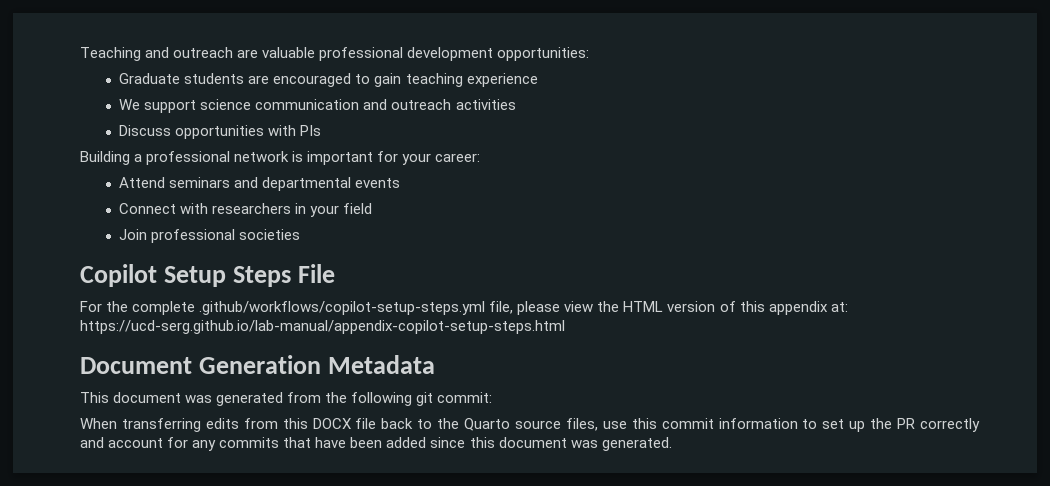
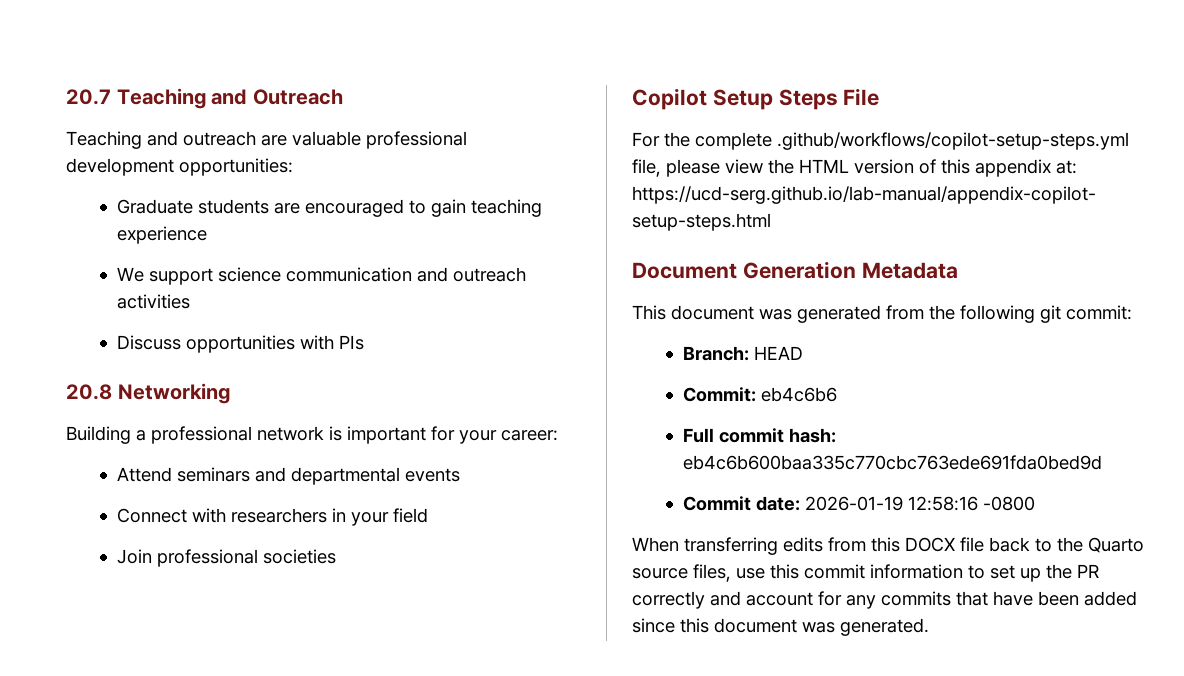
+ 20.7 Teaching and Outreach
+ 20.8 Networking
+ Branch: HEAD
+ Commit: eb4c6b6
+ Full commit hash: eb4c6b600baa335c770cbc763ede691fda0bed9d
+ Commit date: 2026-01-19 12:58:16 -0800

